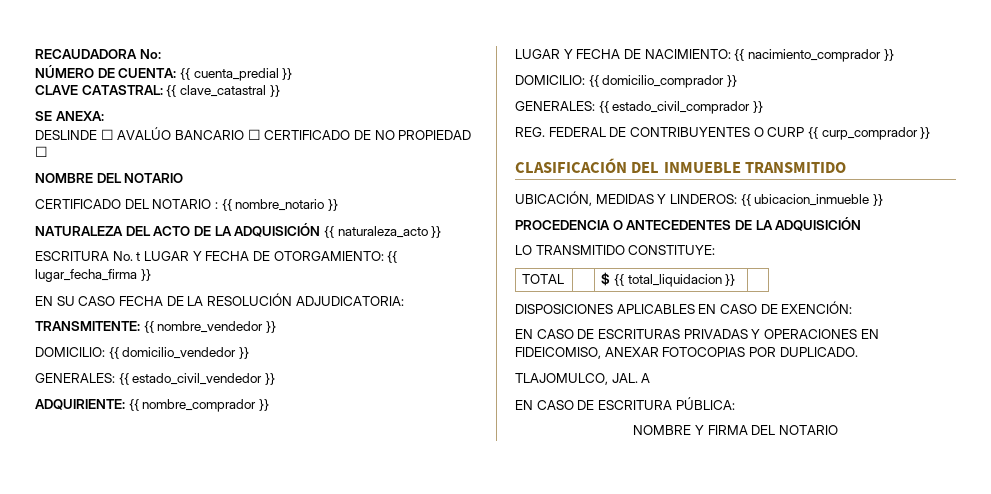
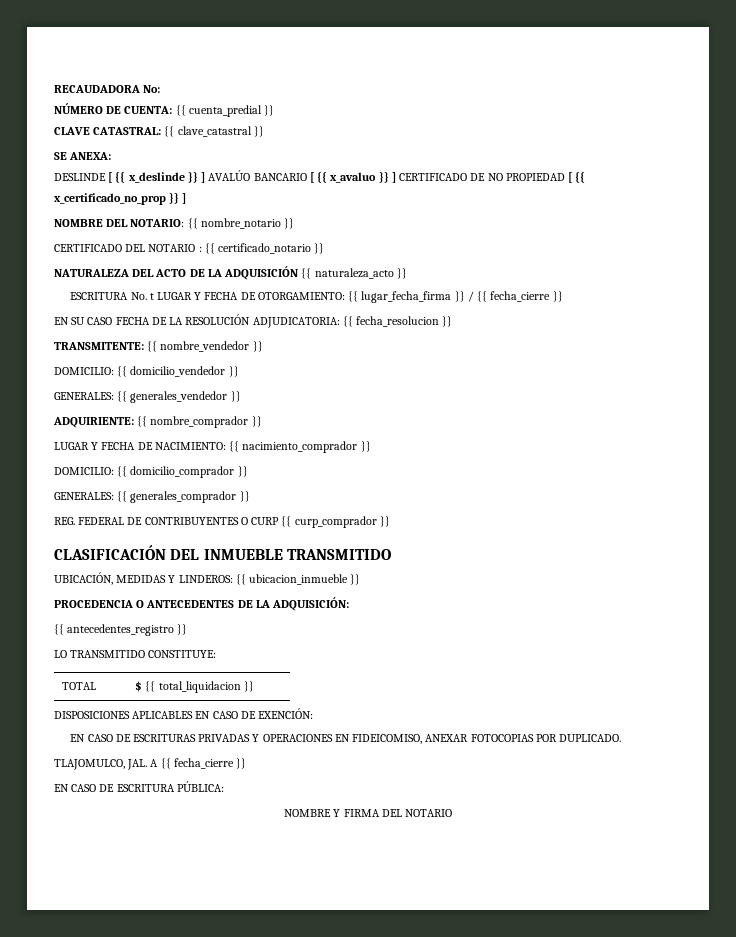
- DESLINDE ☐ AVALÚO BANCARIO ☐ CERTIFICADO DE NO PROPIEDAD ☐
- NOMBRE DEL NOTARIO
+ DESLINDE [ {{ x_deslinde }} ] AVALÚO BANCARIO [ {{ x_avaluo }} ] CERTIFICADO DE NO PROPIEDAD [ {{ x_certificado_no_prop }} ]
+ NOMBRE DEL NOTARIO: {{ nombre_notario }}
- CERTIFICADO DEL NOTARIO : {{ nombre_notario }}
+ CERTIFICADO DEL NOTARIO : {{ certificado_notario }}
- ESCRITURA No. t LUGAR Y FECHA DE OTORGAMIENTO: {{ lugar_fecha_firma }}
+ ESCRITURA No. t LUGAR Y FECHA DE OTORGAMIENTO: {{ lugar_fecha_firma }} / {{ fecha_cierre }}
- EN SU CASO FECHA DE LA RESOLUCIÓN ADJUDICATORIA:
+ EN SU CASO FECHA DE LA RESOLUCIÓN ADJUDICATORIA: {{ fecha_resolucion }}
- GENERALES: {{ estado_civil_vendedor }}
+ GENERALES: {{ generales_vendedor }}
- GENERALES: {{ estado_civil_comprador }}
+ GENERALES: {{ generales_comprador }}
- PROCEDENCIA O ANTECEDENTES DE LA ADQUISICIÓN
+ PROCEDENCIA O ANTECEDENTES DE LA ADQUISICIÓN:
+ {{ antecedentes_registro }}
- TLAJOMULCO, JAL. A
+ TLAJOMULCO, JAL. A {{ fecha_cierre }}

